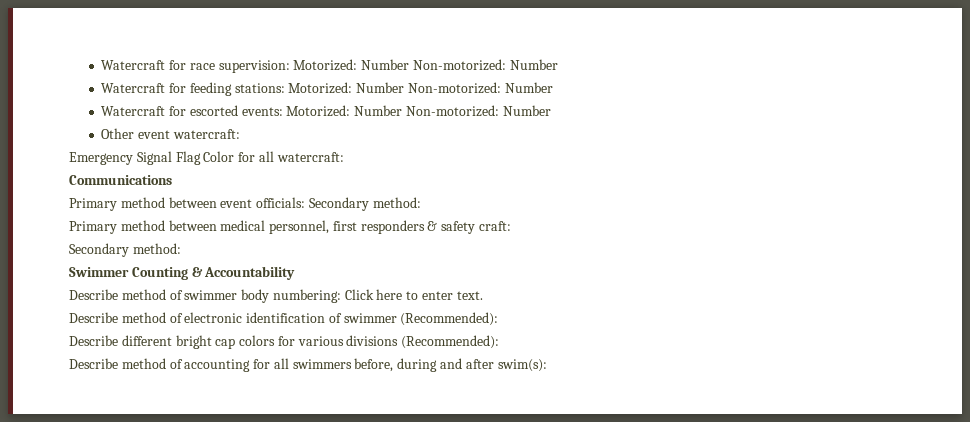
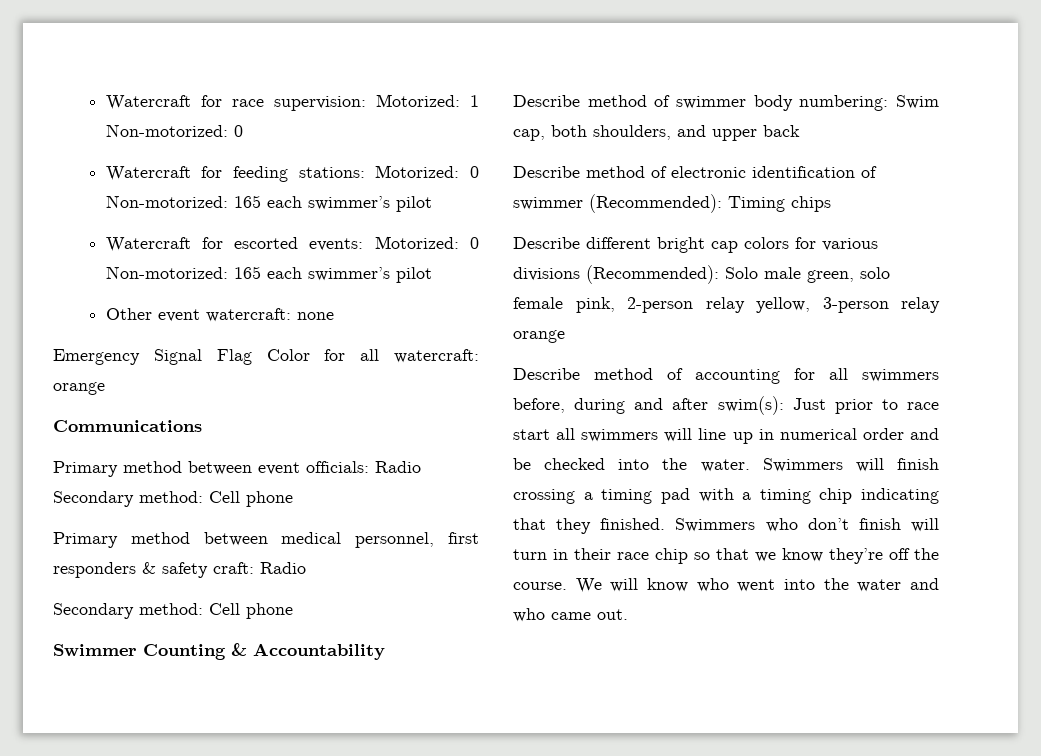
- Watercraft for race supervision: Motorized: Number Non-motorized: Number
+ Watercraft for race supervision: Motorized: 1 Non-motorized: 0
- Watercraft for feeding stations: Motorized: Number Non-motorized: Number
+ Watercraft for feeding stations: Motorized: 0 Non-motorized: 165 each swimmer’s pilot
- Watercraft for escorted events: Motorized: Number Non-motorized: Number
+ Watercraft for escorted events: Motorized: 0 Non-motorized: 165 each swimmer’s pilot
- Other event watercraft:
+ Other event watercraft: none
- Emergency Signal Flag Color for all watercraft:
+ Emergency Signal Flag Color for all watercraft: orange
- Primary method between event officials: Secondary method:
+ Primary method between event officials: Radio Secondary method: Cell phone
- Primary method between medical personnel, first responders & safety craft:
- Secondary method:
+ Primary method between medical personnel, first responders & safety craft: Radio
+ Secondary method: Cell phone
- Describe method of swimmer body numbering: Click here to enter text.
+ Describe method of swimmer body numbering: Swim cap, both shoulders, and upper back
- Describe method of electronic identification of swimmer (Recommended):
+ Describe method of electronic identification of swimmer (Recommended): Timing chips
- Describe different bright cap colors for various divisions (Recommended):
+ Describe different bright cap colors for various divisions (Recommended): Solo male green, solo female pink, 2-person relay yellow, 3-person relay orange
- Describe method of accounting for all swimmers before, during and after swim(s):
+ Describe method of accounting for all swimmers before, during and after swim(s): Just prior to race start all swimmers will line up in numerical order and be checked into the water. Swimmers will finish crossing a timing pad with a timing chip indicating that they finished. Swimmers who don’t finish will turn in their race chip so that we know they’re off the course. We will know who went into the water and who came out.

